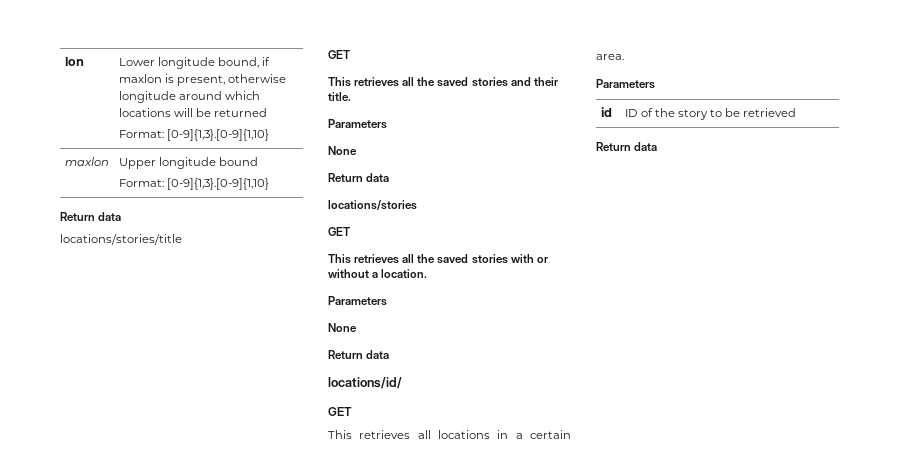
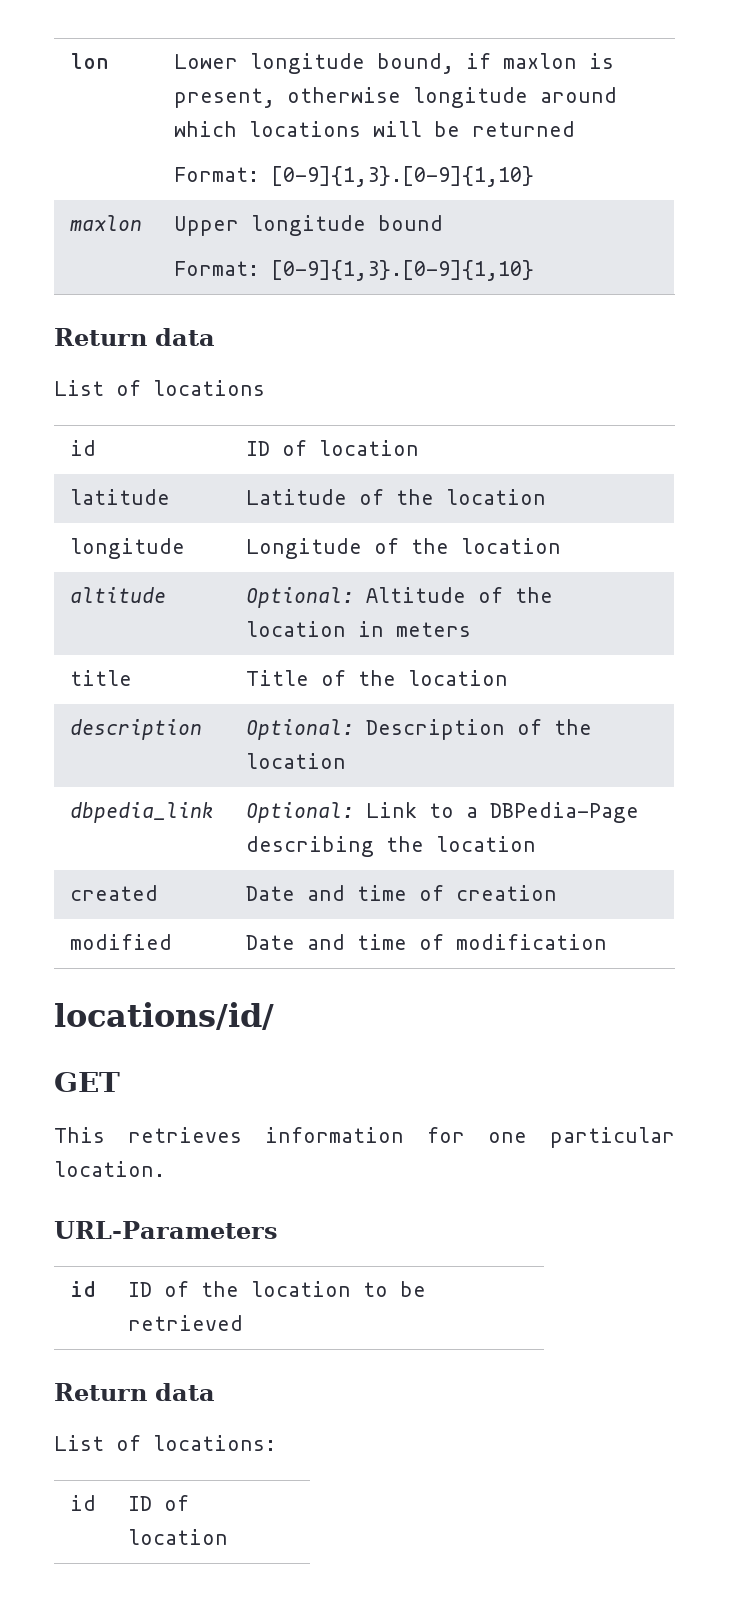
- locations/stories/title
- GET
- This retrieves all the saved stories and their title.
- Parameters
- None
- Return data
- locations/stories
- GET
- This retrieves all the saved stories with or without a location.
- Parameters
- None
- Return data
+ List of locations
+ id | ID of location
+ latitude | Latitude of the location
+ longitude | Longitude of the location
+ altitude | Optional: Altitude of the location in meters
+ title | Title of the location
+ description | Optional: Description of the location
+ dbpedia_link | Optional: Link to a DBPedia-Page describing the location
+ created | Date and time of creation
+ modified | Date and time of modification
  locations/id/
  GET
- This retrieves all locations in a certain area.
- Parameters
+ This retrieves information for one particular location.
+ URL-Parameters
- id | ID of the story to be retrieved
+ id | ID of the location to be retrieved
+ List of locations:
+ id | ID of location

